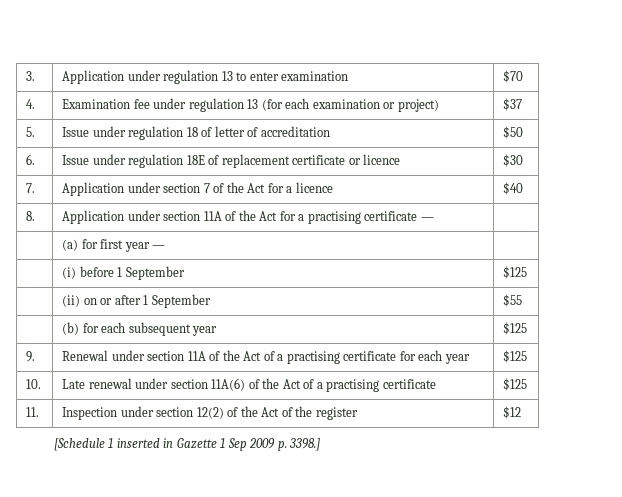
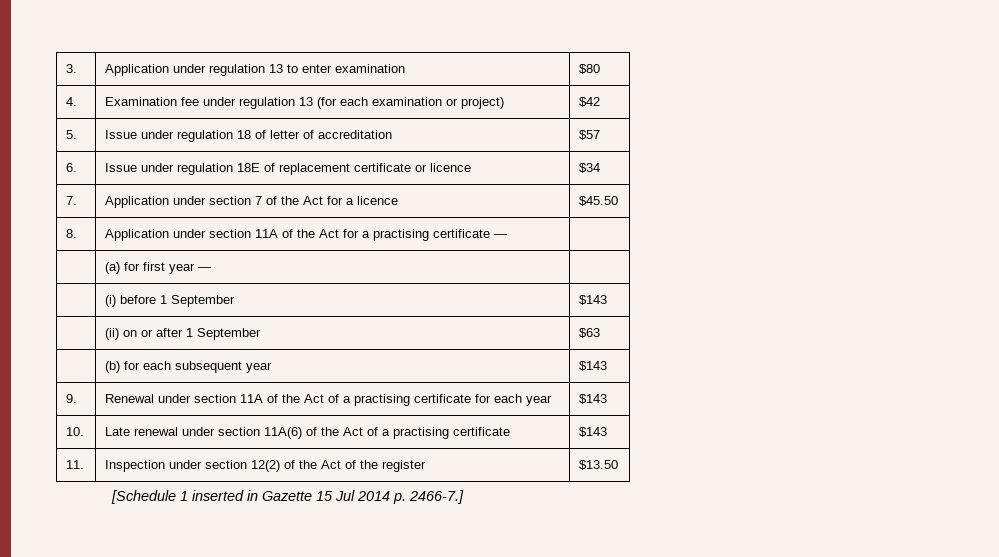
- 3. | Application under regulation 13 to enter examination | $70
+ 3. | Application under regulation 13 to enter examination | $80
- 4. | Examination fee under regulation 13 (for each examination or project) | $37
+ 4. | Examination fee under regulation 13 (for each examination or project) | $42
- 5. | Issue under regulation 18 of letter of accreditation | $50
+ 5. | Issue under regulation 18 of letter of accreditation | $57
- 6. | Issue under regulation 18E of replacement certificate or licence | $30
+ 6. | Issue under regulation 18E of replacement certificate or licence | $34
- 7. | Application under section 7 of the Act for a licence | $40
+ 7. | Application under section 7 of the Act for a licence | $45.50
- | (i) before 1 September | $125
+ | (i) before 1 September | $143
- | (ii) on or after 1 September | $55
+ | (ii) on or after 1 September | $63
- | (b) for each subsequent year | $125
+ | (b) for each subsequent year | $143
- 9. | Renewal under section 11A of the Act of a practising certificate for each year | $125
+ 9. | Renewal under section 11A of the Act of a practising certificate for each year | $143
- 10. | Late renewal under section 11A(6) of the Act of a practising certificate | $125
+ 10. | Late renewal under section 11A(6) of the Act of a practising certificate | $143
- 11. | Inspection under section 12(2) of the Act of the register | $12
+ 11. | Inspection under section 12(2) of the Act of the register | $13.50
- [Schedule 1 inserted in Gazette 1 Sep 2009 p. 3398.]
+ [Schedule 1 inserted in Gazette 15 Jul 2014 p. 2466-7.]

